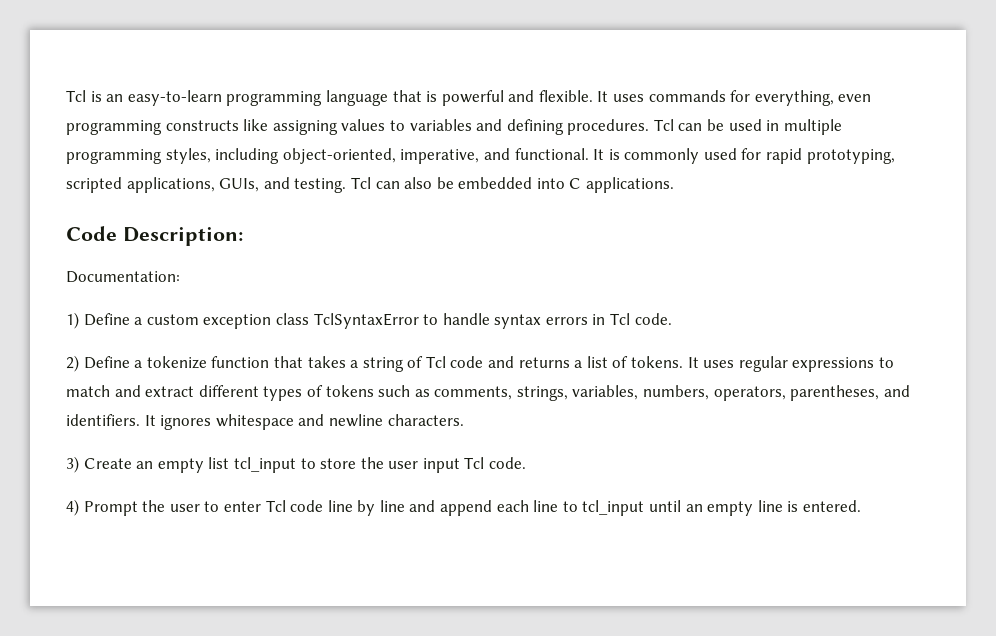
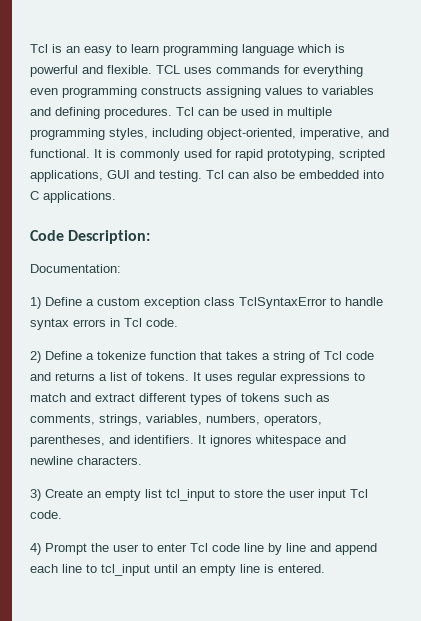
- Tcl is an easy-to-learn programming language that is powerful and flexible.
+ Tcl is an easy to learn programming language which is powerful and flexible.
- It uses commands for everything, even programming constructs like assigning values to variables and defining procedures.
+ TCL uses commands for everything even programming constructs assigning values to variables and defining procedures.
- It is commonly used for rapid prototyping, scripted applications, GUIs, and testing.
+ It is commonly used for rapid prototyping, scripted applications, GUI and testing.

